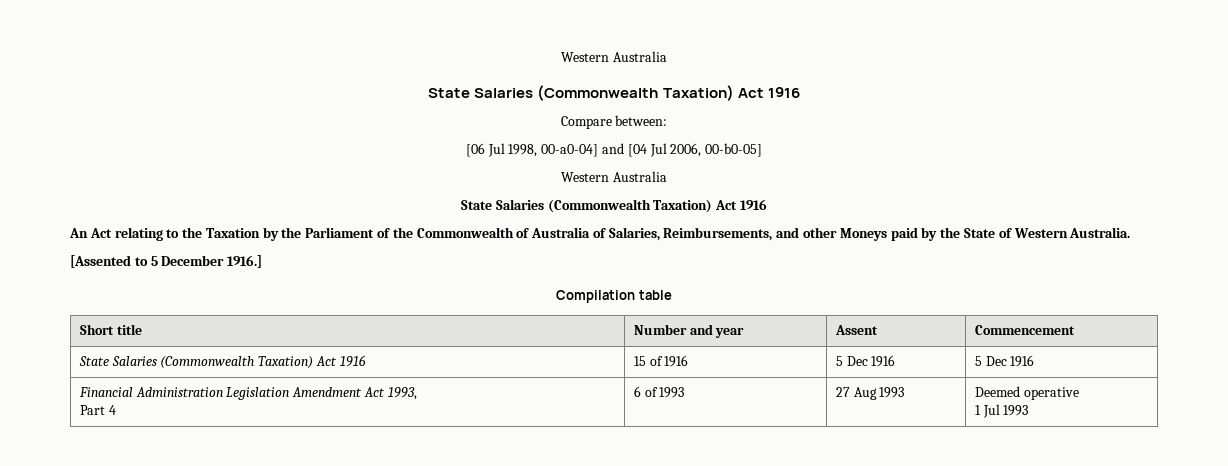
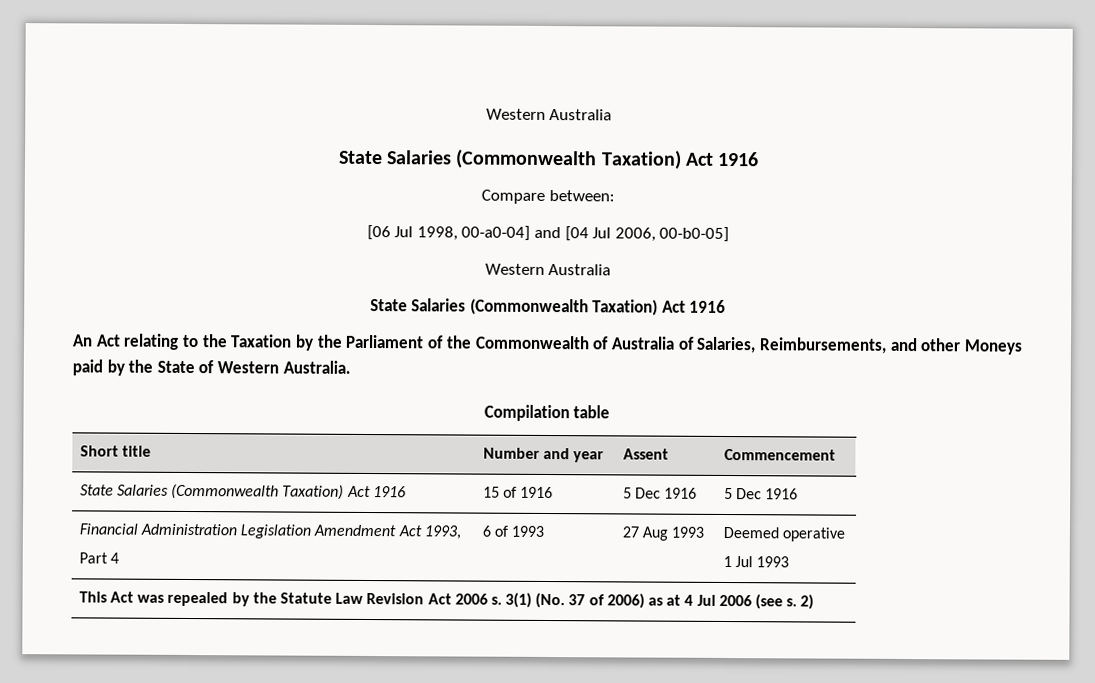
- [Assented to 5 December 1916.]
+ This Act was repealed by the Statute Law Revision Act 2006 s. 3(1) (No. 37 of 2006) as at 4 Jul 2006 (see s. 2)

